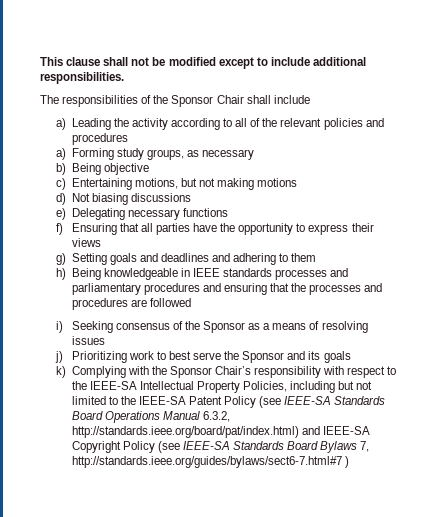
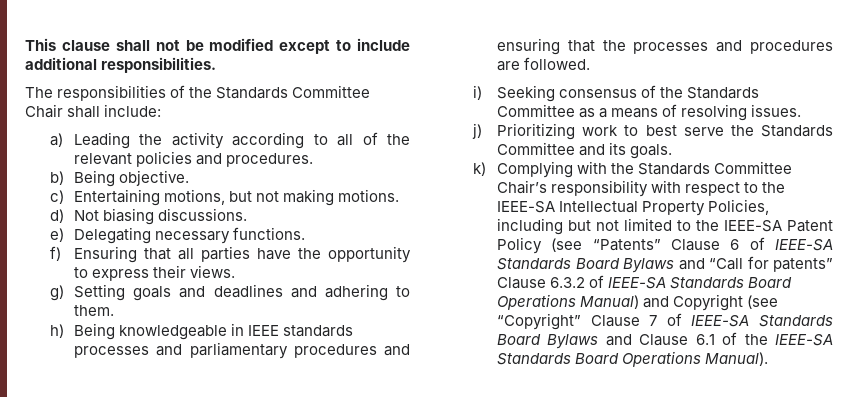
- The responsibilities of the Sponsor Chair shall include
+ The responsibilities of the Standards Committee Chair shall include:
- a) Leading the activity according to all of the relevant policies and procedures
- a) Forming study groups, as necessary
+ a) Leading the activity according to all of the relevant policies and procedures.
- b) Being objective
+ b) Being objective.
- c) Entertaining motions, but not making motions
+ c) Entertaining motions, but not making motions.
- d) Not biasing discussions
+ d) Not biasing discussions.
- e) Delegating necessary functions
+ e) Delegating necessary functions.
- f) Ensuring that all parties have the opportunity to express their views
+ f) Ensuring that all parties have the opportunity to express their views.
- g) Setting goals and deadlines and adhering to them
+ g) Setting goals and deadlines and adhering to them.
- h) Being knowledgeable in IEEE standards processes and parliamentary procedures and ensuring that the processes and procedures are followed
+ h) Being knowledgeable in IEEE standards processes and parliamentary procedures and ensuring that the processes and procedures are followed.
- i) Seeking consensus of the Sponsor as a means of resolving issues
+ i) Seeking consensus of the Standards Committee as a means of resolving issues.
- j) Prioritizing work to best serve the Sponsor and its goals
+ j) Prioritizing work to best serve the Standards Committee and its goals.
- k) Complying with the Sponsor Chair’s responsibility with respect to the IEEE-SA Intellectual Property Policies, including but not limited to the IEEE-SA Patent Policy (see IEEE-SA Standards Board Operations Manual 6.3.2, http://standards.ieee.org/board/pat/index.html) and IEEE-SA Copyright Policy (see IEEE-SA Standards Board Bylaws 7, http://standards.ieee.org/guides/bylaws/sect6-7.html#7 )
+ k) Complying with the Standards Committee Chair’s responsibility with respect to the IEEE-SA Intellectual Property Policies, including but not limited to the IEEE-SA Patent Policy (see “Patents” Clause 6 of IEEE-SA Standards Board Bylaws and “Call for patents” Clause 6.3.2 of IEEE-SA Standards Board Operations Manual) and Copyright (see “Copyright” Clause 7 of IEEE-SA Standards Board Bylaws and Clause 6.1 of the IEEE-SA Standards Board Operations Manual).

